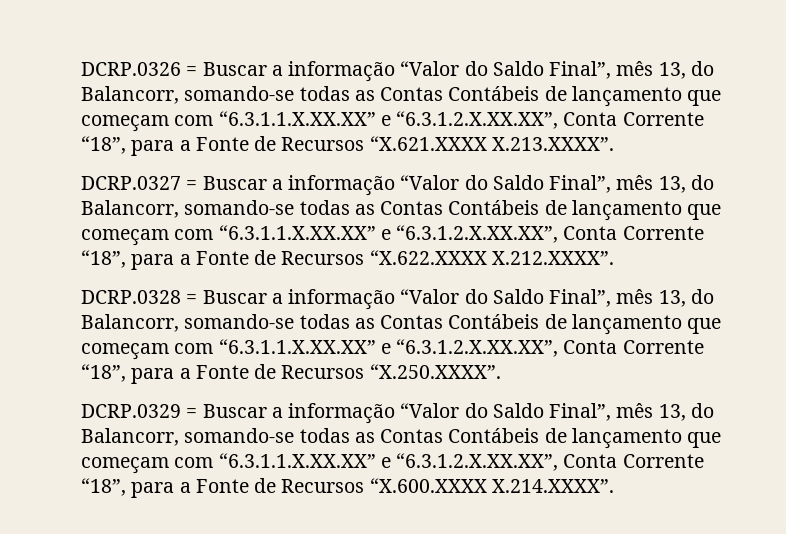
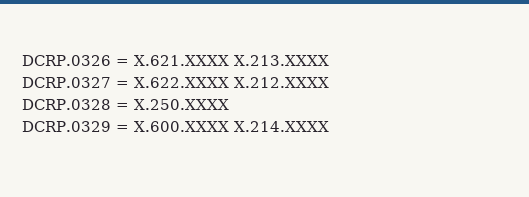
- DCRP.0326 = Buscar a informação “Valor do Saldo Final”, mês 13, do Balancorr, somando-se todas as Contas Contábeis de lançamento que começam com “6.3.1.1.X.XX.XX” e “6.3.1.2.X.XX.XX”, Conta Corrente “18”, para a Fonte de Recursos “X.621.XXXX X.213.XXXX”.
- DCRP.0327 = Buscar a informação “Valor do Saldo Final”, mês 13, do Balancorr, somando-se todas as Contas Contábeis de lançamento que começam com “6.3.1.1.X.XX.XX” e “6.3.1.2.X.XX.XX”, Conta Corrente “18”, para a Fonte de Recursos “X.622.XXXX X.212.XXXX”.
- DCRP.0328 = Buscar a informação “Valor do Saldo Final”, mês 13, do Balancorr, somando-se todas as Contas Contábeis de lançamento que começam com “6.3.1.1.X.XX.XX” e “6.3.1.2.X.XX.XX”, Conta Corrente “18”, para a Fonte de Recursos “X.250.XXXX”.
- DCRP.0329 = Buscar a informação “Valor do Saldo Final”, mês 13, do Balancorr, somando-se todas as Contas Contábeis de lançamento que começam com “6.3.1.1.X.XX.XX” e “6.3.1.2.X.XX.XX”, Conta Corrente “18”, para a Fonte de Recursos “X.600.XXXX X.214.XXXX”.
+ DCRP.0326 = X.621.XXXX X.213.XXXX
+ DCRP.0327 = X.622.XXXX X.212.XXXX
+ DCRP.0328 = X.250.XXXX
+ DCRP.0329 = X.600.XXXX X.214.XXXX

